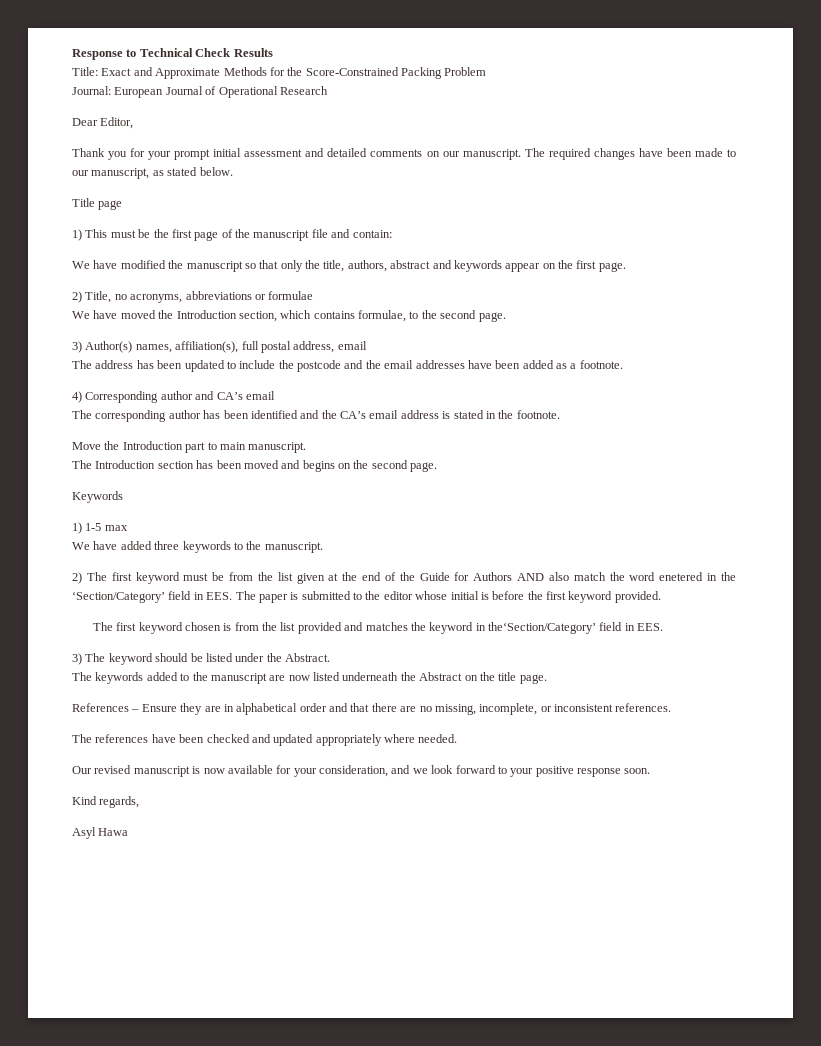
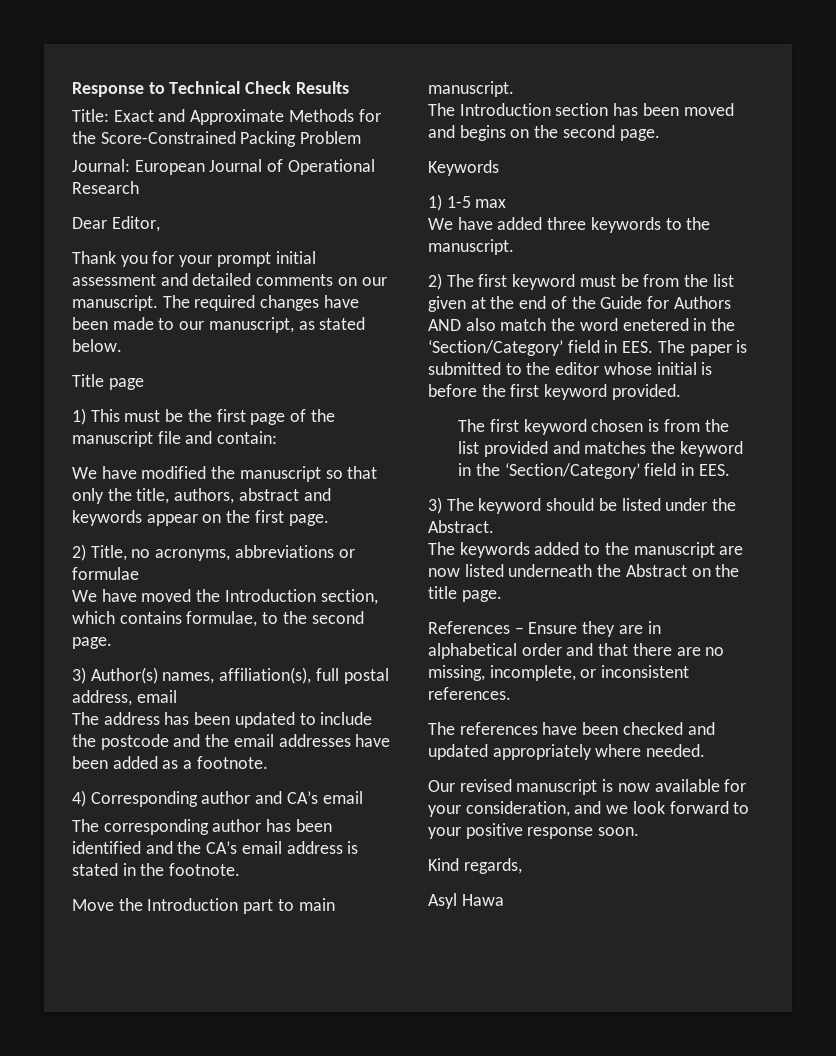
- The first keyword chosen is from the list provided and matches the keyword in the‘Section/Category’ field in EES.
+ The first keyword chosen is from the list provided and matches the keyword in the ‘Section/Category’ field in EES.

